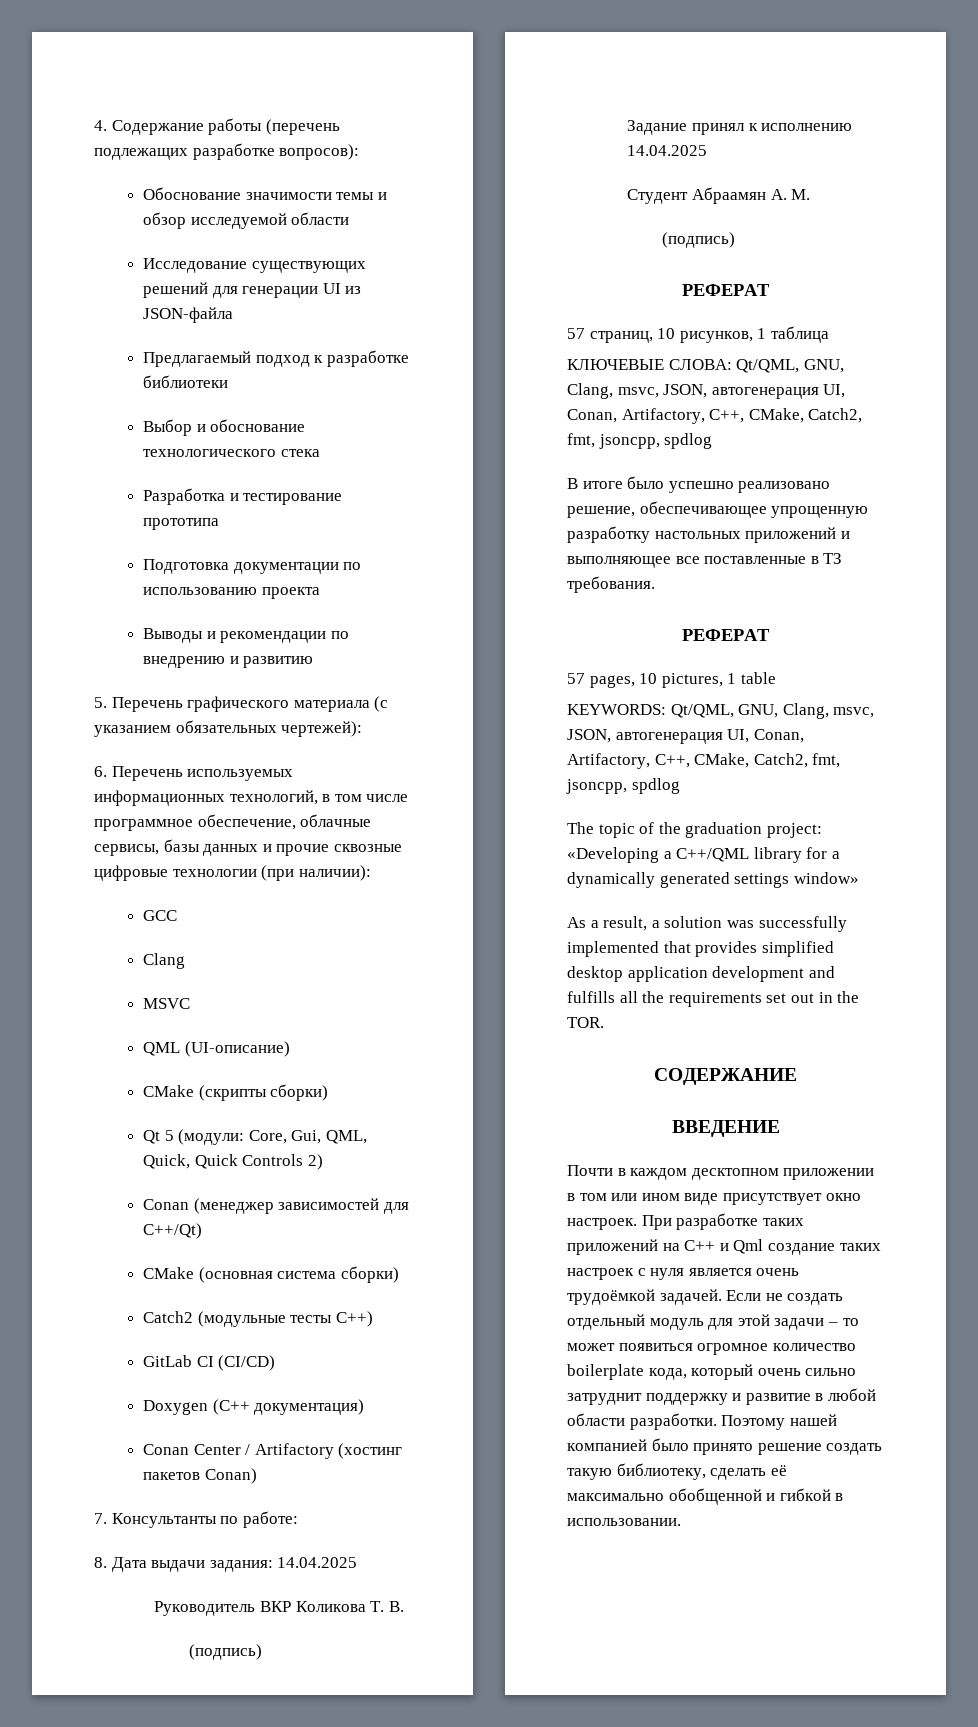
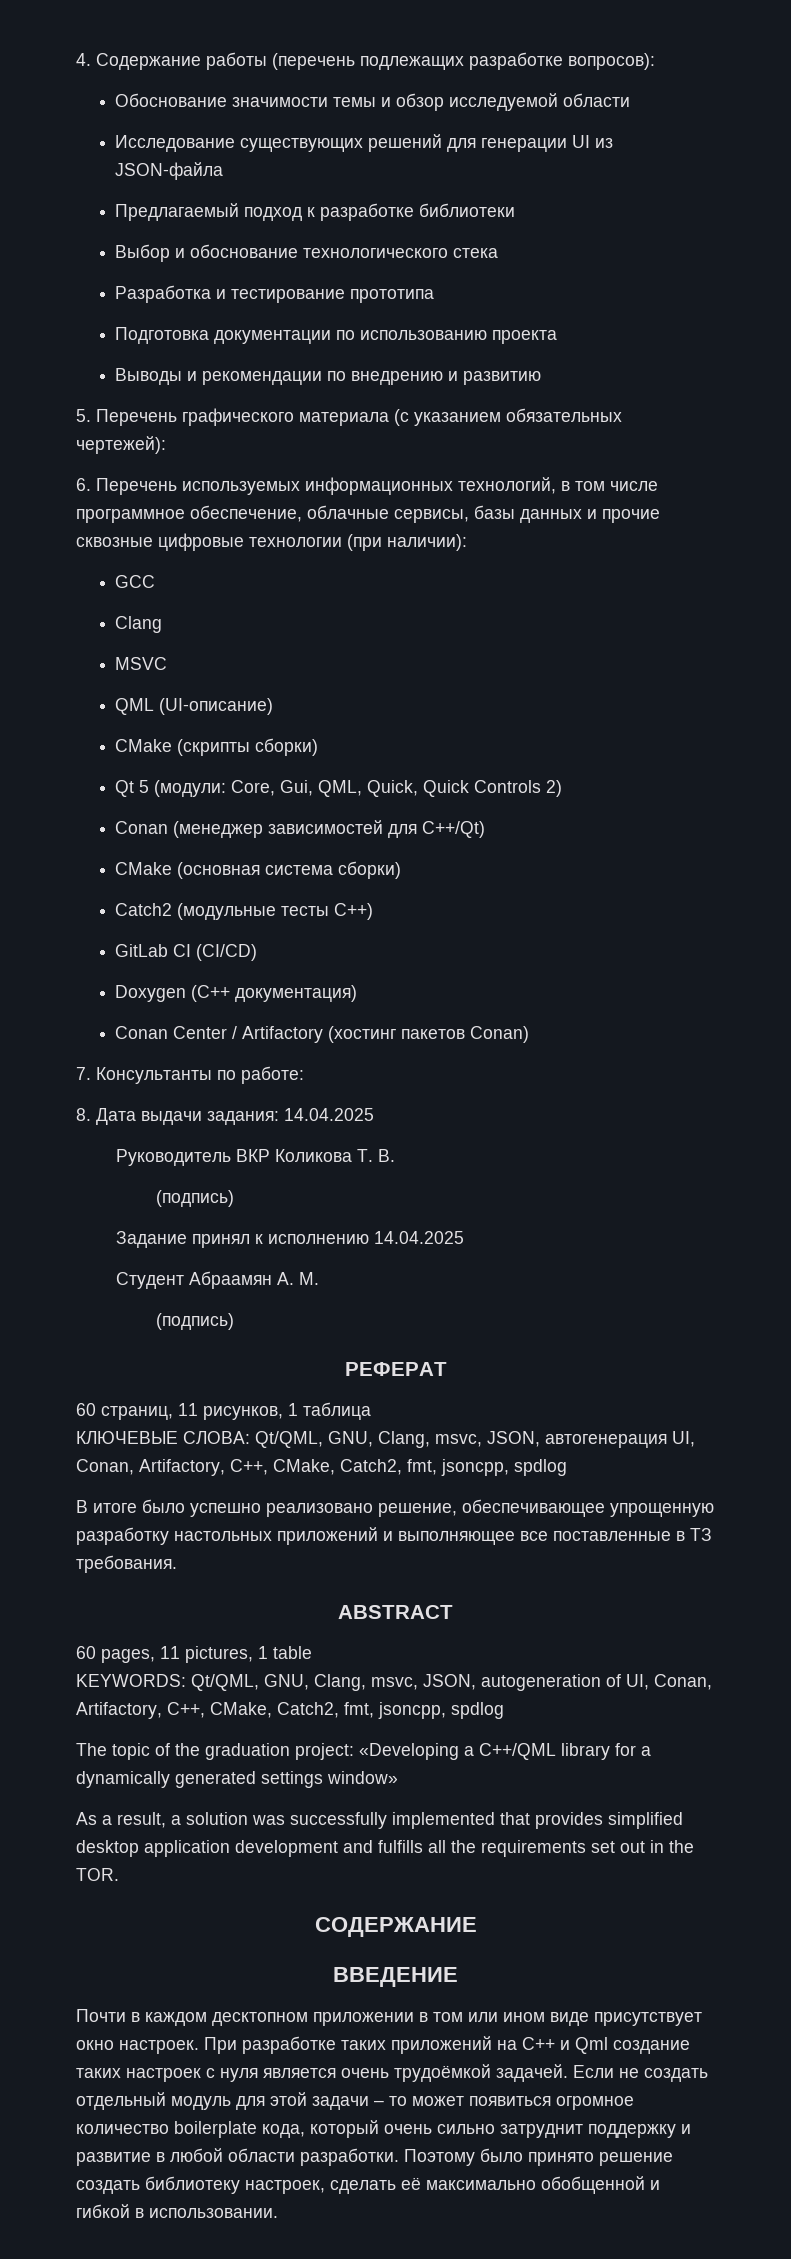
- 57 страниц, 10 рисунков, 1 таблица
+ 60 страниц, 11 рисунков, 1 таблица
  В итоге было успешно реализовано решение, обеспечивающее упрощенную разработку настольных приложений и выполняющее все поставленные в ТЗ требования.
- РЕФЕРАТ
- 57 pages, 10 pictures, 1 table
+ ABSTRACT
+ 60 pages, 11 pictures, 1 table
- KEYWORDS: Qt/QML, GNU, Clang, msvc, JSON, автогенерация UI, Conan, Artifactory, C++, CMake, Catch2, fmt, jsoncpp, spdlog
+ KEYWORDS: Qt/QML, GNU, Clang, msvc, JSON, autogeneration of UI, Conan, Artifactory, C++, CMake, Catch2, fmt, jsoncpp, spdlog
- Поэтому нашей компанией было принято решение создать такую библиотеку, сделать её максимально обобщенной и гибкой в использовании.
+ Поэтому было принято решение создать библиотеку настроек, сделать её максимально обобщенной и гибкой в использовании.

